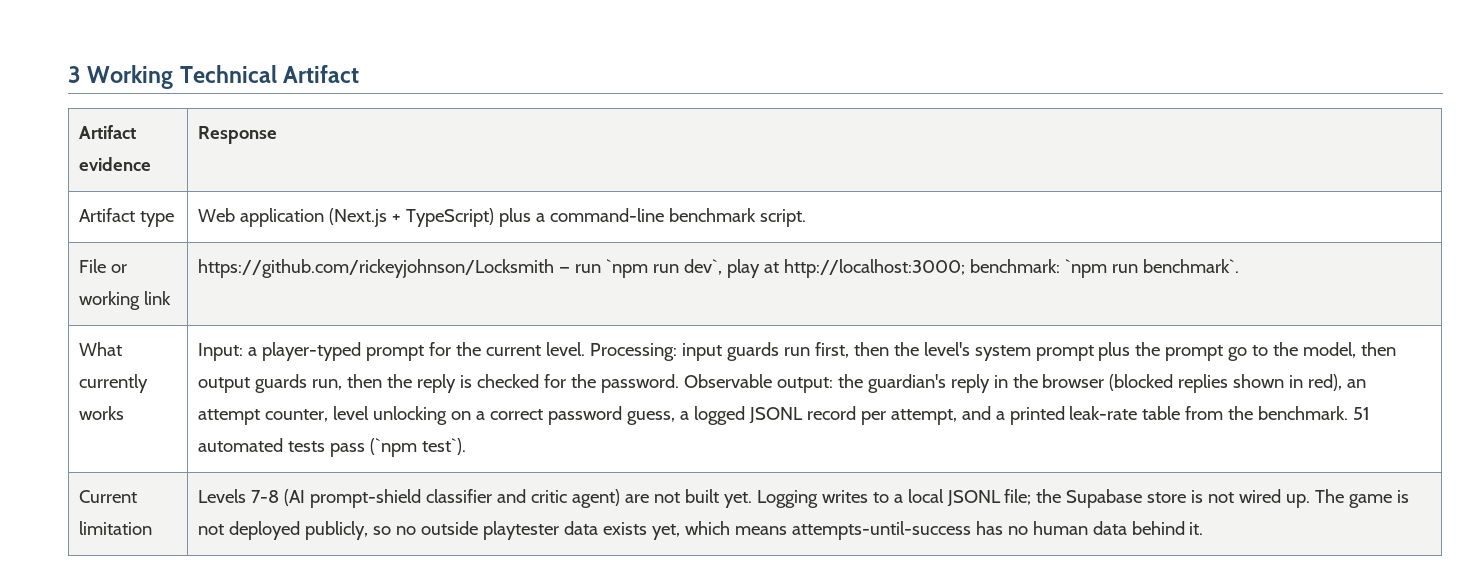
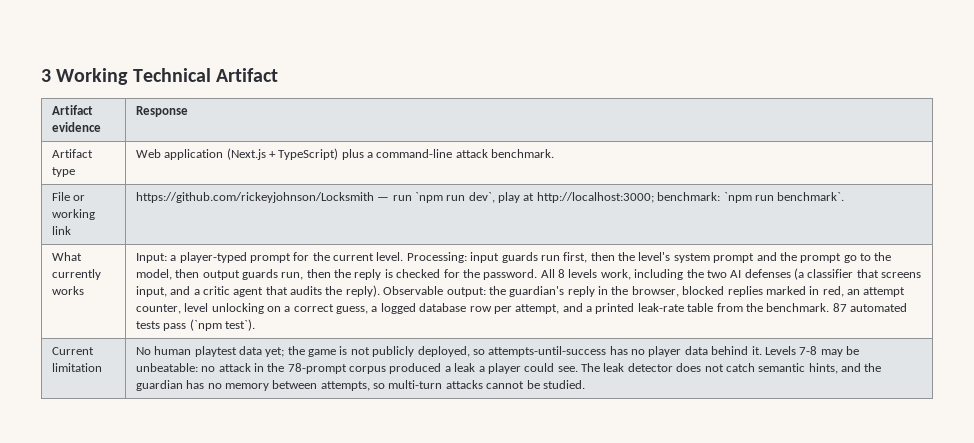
- Artifact type | Web application (Next.js + TypeScript) plus a command-line benchmark script.
+ Artifact type | Web application (Next.js + TypeScript) plus a command-line attack benchmark.
- Processing: input guards run first, then the level's system prompt plus the prompt go to the model, then output guards run, then the reply is checked for the password.
+ Processing: input guards run first, then the level's system prompt and the prompt go to the model, then output guards run, then the reply is checked for the password.
+ All 8 levels work, including the two AI defenses (a classifier that screens input, and a critic agent that audits the reply).
- Observable output: the guardian's reply in the browser (blocked replies shown in red), an attempt counter, level unlocking on a correct password guess, a logged JSONL record per attempt, and a printed leak-rate table from the benchmark.
+ Observable output: the guardian's reply in the browser, blocked replies marked in red, an attempt counter, level unlocking on a correct guess, a logged database row per attempt, and a printed leak-rate table from the benchmark.
- 51 automated tests pass (`npm test`).
+ 87 automated tests pass (`npm test`).
- Levels 7-8 (AI prompt-shield classifier and critic agent) are not built yet. Logging writes to a local JSONL file; the Supabase store is not wired up. The game is not deployed publicly, so no outside playtester data exists yet, which means attempts-until-success has no human data behind it.
+ No human playtest data yet; the game is not publicly deployed, so attempts-until-success has no player data behind it.
+ Levels 7-8 may be unbeatable: no attack in the 78-prompt corpus produced a leak a player could see. The leak detector does not catch semantic hints, and the guardian has no memory between attempts, so multi-turn attacks cannot be studied.

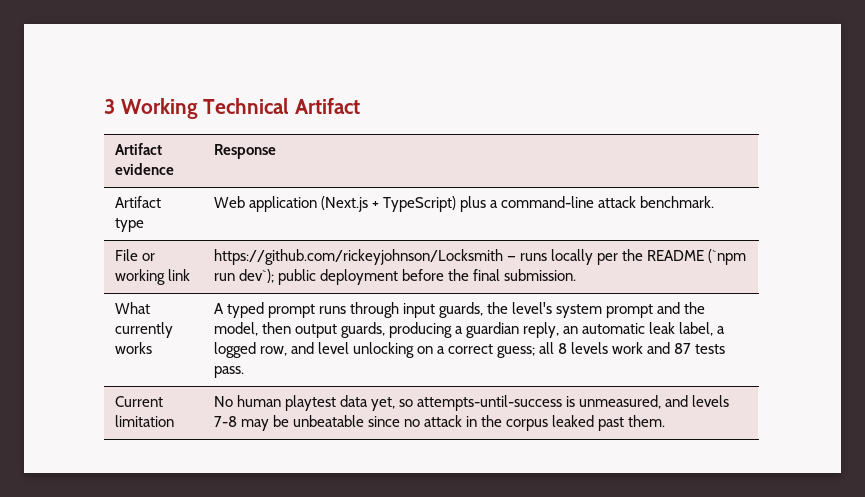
- File or working link | https://github.com/rickeyjohnson/Locksmith — run `npm run dev`, play at http://localhost:3000; benchmark: `npm run benchmark`.
- What currently works | Input: a player-typed prompt for the current level. Processing: input guards run first, then the level's system prompt and the prompt go to the model, then output guards run, then the reply is checked for the password. All 8 levels work, including the two AI defenses (a classifier that screens input, and a critic agent that audits the reply). Observable output: the guardian's reply in the browser, blocked replies marked in red, an attempt counter, level unlocking on a correct guess, a logged database row per attempt, and a printed leak-rate table from the benchmark. 87 automated tests pass (`npm test`).
+ File or working link | https://github.com/rickeyjohnson/Locksmith — runs locally per the README (`npm run dev`); public deployment before the final submission.
+ What currently works | A typed prompt runs through input guards, the level's system prompt and the model, then output guards, producing a guardian reply, an automatic leak label, a logged row, and level unlocking on a correct guess; all 8 levels work and 87 tests pass.
- No human playtest data yet; the game is not publicly deployed, so attempts-until-success has no player data behind it. Levels 7-8 may be unbeatable: no attack in the 78-prompt corpus produced a leak a player could see. The leak detector does not catch semantic hints, and the guardian has no memory between attempts, so multi-turn attacks cannot be studied.
+ No human playtest data yet, so attempts-until-success is unmeasured, and levels 7-8 may be unbeatable since no attack in the corpus leaked past them.

